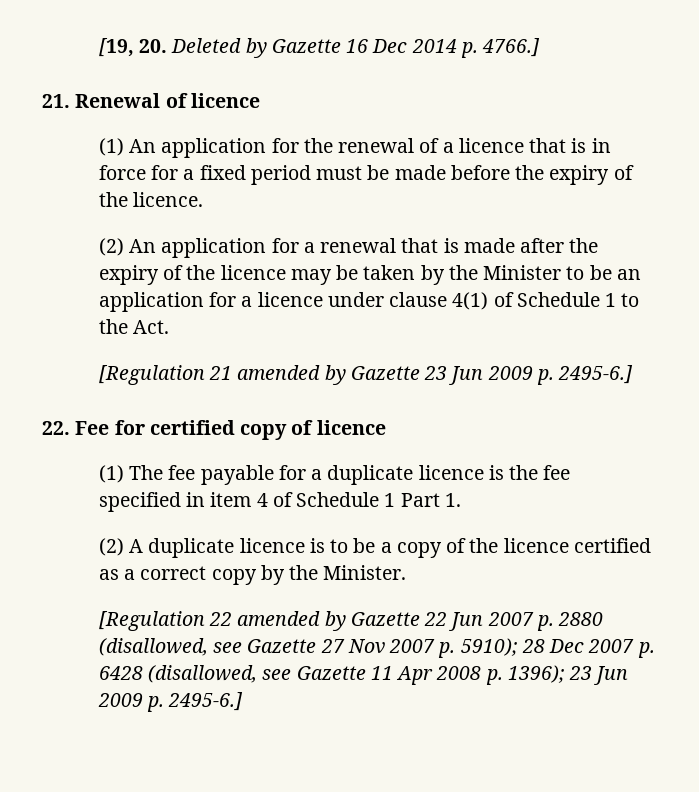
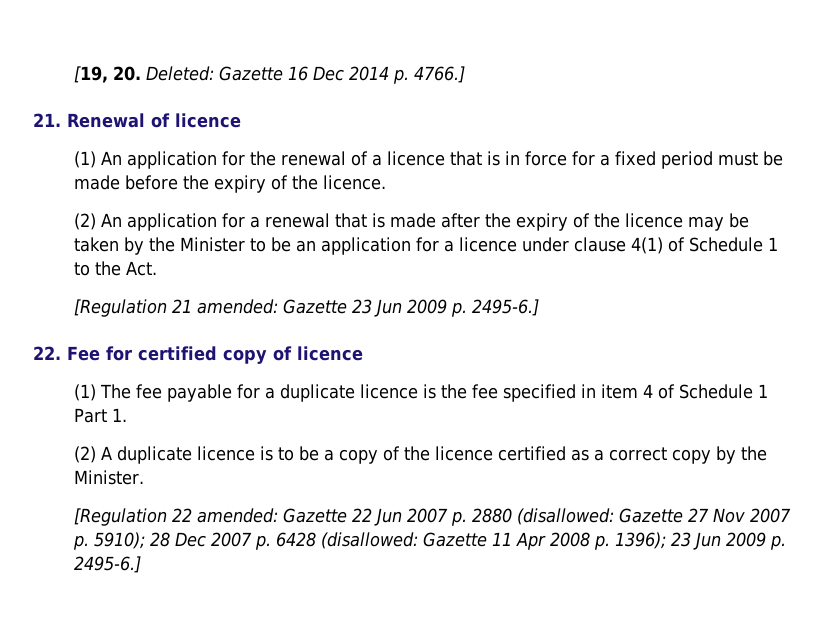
- [19, 20. Deleted by Gazette 16 Dec 2014 p. 4766.]
+ [19, 20. Deleted: Gazette 16 Dec 2014 p. 4766.]
- [Regulation 21 amended by Gazette 23 Jun 2009 p. 2495-6.]
+ [Regulation 21 amended: Gazette 23 Jun 2009 p. 2495-6.]
- [Regulation 22 amended by Gazette 22 Jun 2007 p. 2880 (disallowed, see Gazette 27 Nov 2007 p. 5910); 28 Dec 2007 p. 6428 (disallowed, see Gazette 11 Apr 2008 p. 1396); 23 Jun 2009 p. 2495-6.]
+ [Regulation 22 amended: Gazette 22 Jun 2007 p. 2880 (disallowed: Gazette 27 Nov 2007 p. 5910); 28 Dec 2007 p. 6428 (disallowed: Gazette 11 Apr 2008 p. 1396); 23 Jun 2009 p. 2495-6.]

